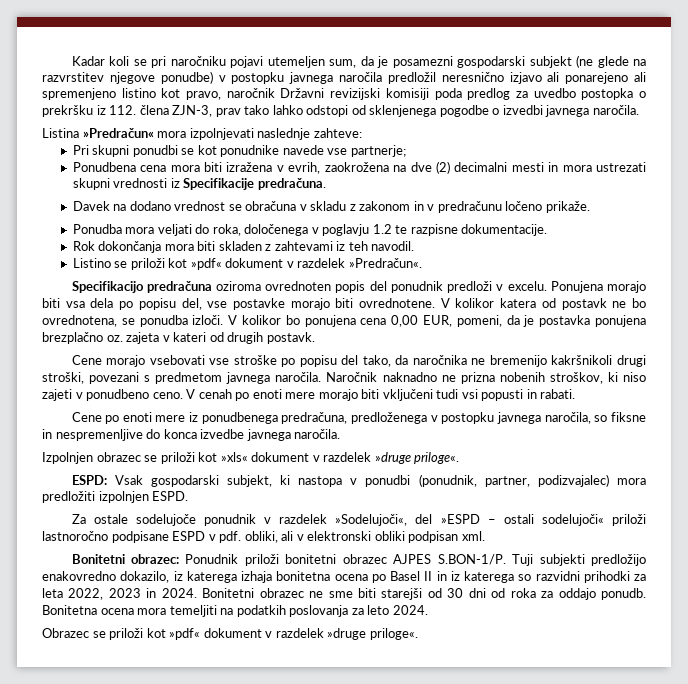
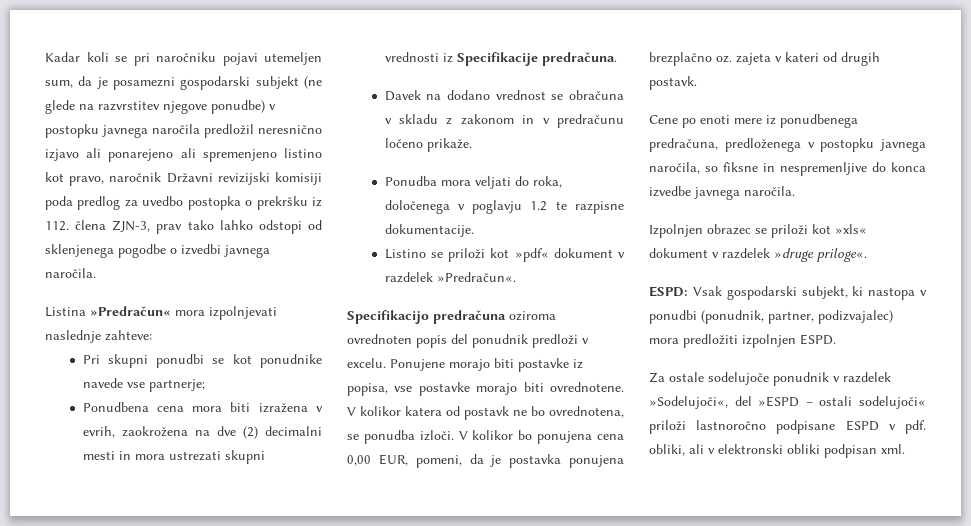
- Rok dokončanja mora biti skladen z zahtevami iz teh navodil.
- Ponujena morajo biti vsa dela po popisu del, vse postavke morajo biti ovrednotene.
+ Ponujene morajo biti postavke iz popisa, vse postavke morajo biti ovrednotene.
- Cene morajo vsebovati vse stroške po popisu del tako, da naročnika ne bremenijo kakršnikoli drugi stroški, povezani s predmetom javnega naročila. Naročnik naknadno ne prizna nobenih stroškov, ki niso zajeti v ponudbeno ceno. V cenah po enoti mere morajo biti vključeni tudi vsi popusti in rabati.
- Bonitetni obrazec: Ponudnik priloži bonitetni obrazec AJPES S.BON-1/P. Tuji subjekti predložijo enakovredno dokazilo, iz katerega izhaja bonitetna ocena po Basel II in iz katerega so razvidni prihodki za leta 2022, 2023 in 2024. Bonitetni obrazec ne sme biti starejši od 30 dni od roka za oddajo ponudb. Bonitetna ocena mora temeljiti na podatkih poslovanja za leto 2024.
- Obrazec se priloži kot »pdf« dokument v razdelek »druge priloge«.

